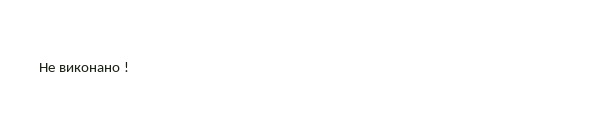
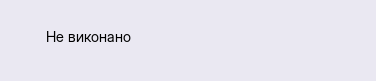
- Не виконано !
+ Не виконано

